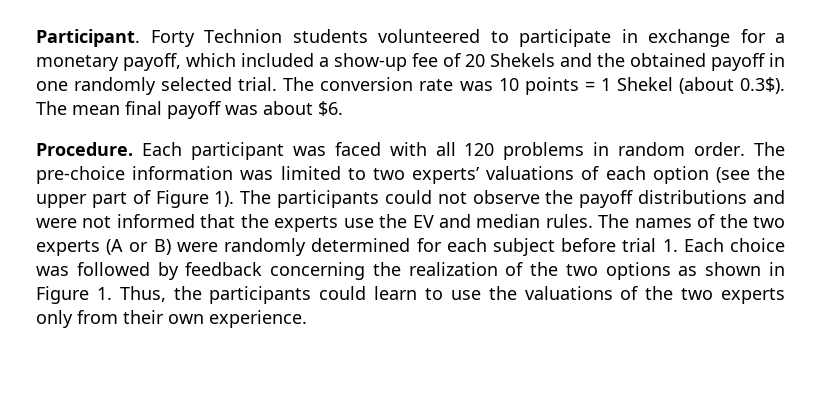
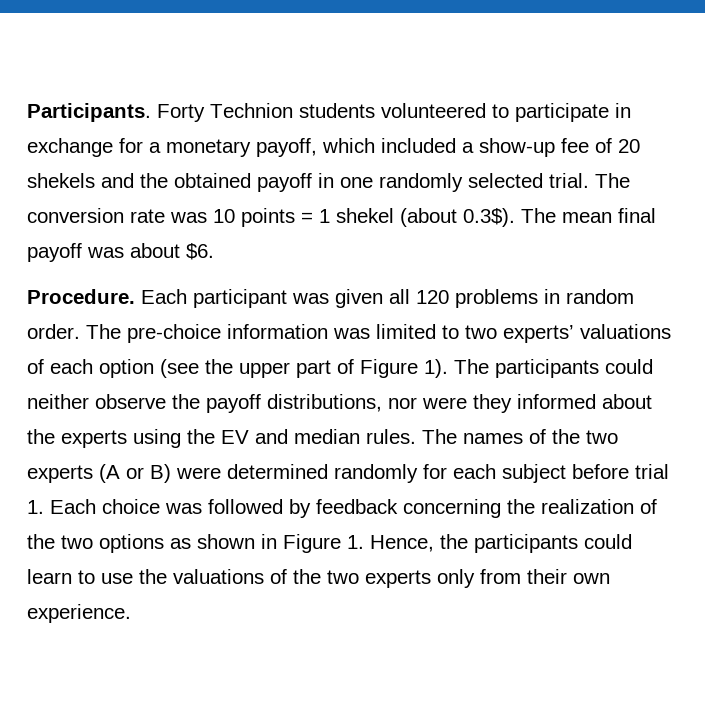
- Participant.
+ Participants.
- Forty Technion students volunteered to participate in exchange for a monetary payoff, which included a show-up fee of 20 Shekels and the obtained payoff in one randomly selected trial.
+ Forty Technion students volunteered to participate in exchange for a monetary payoff, which included a show-up fee of 20 shekels and the obtained payoff in one randomly selected trial.
- The conversion rate was 10 points = 1 Shekel (about 0.3$). The mean final payoff was about $6.
+ The conversion rate was 10 points = 1 shekel (about 0.3$). The mean final payoff was about $6.
- Each participant was faced with all 120 problems in random order.
+ Each participant was given all 120 problems in random order.
- The participants could not observe the payoff distributions and were not informed that the experts use the EV and median rules.
+ The participants could neither observe the payoff distributions, nor were they informed about the experts using the EV and median rules.
- The names of the two experts (A or B) were randomly determined for each subject before trial 1. Each choice was followed by feedback concerning the realization of the two options as shown in Figure 1. Thus, the participants could learn to use the valuations of the two experts only from their own experience.
+ The names of the two experts (A or B) were determined randomly for each subject before trial 1. Each choice was followed by feedback concerning the realization of the two options as shown in Figure 1. Hence, the participants could learn to use the valuations of the two experts only from their own experience.

